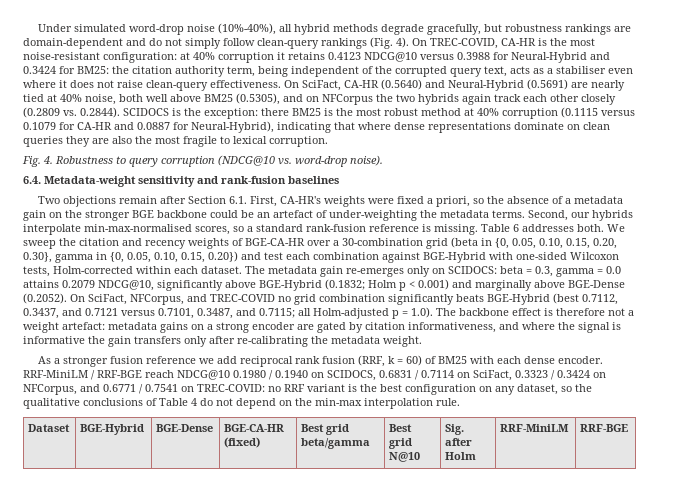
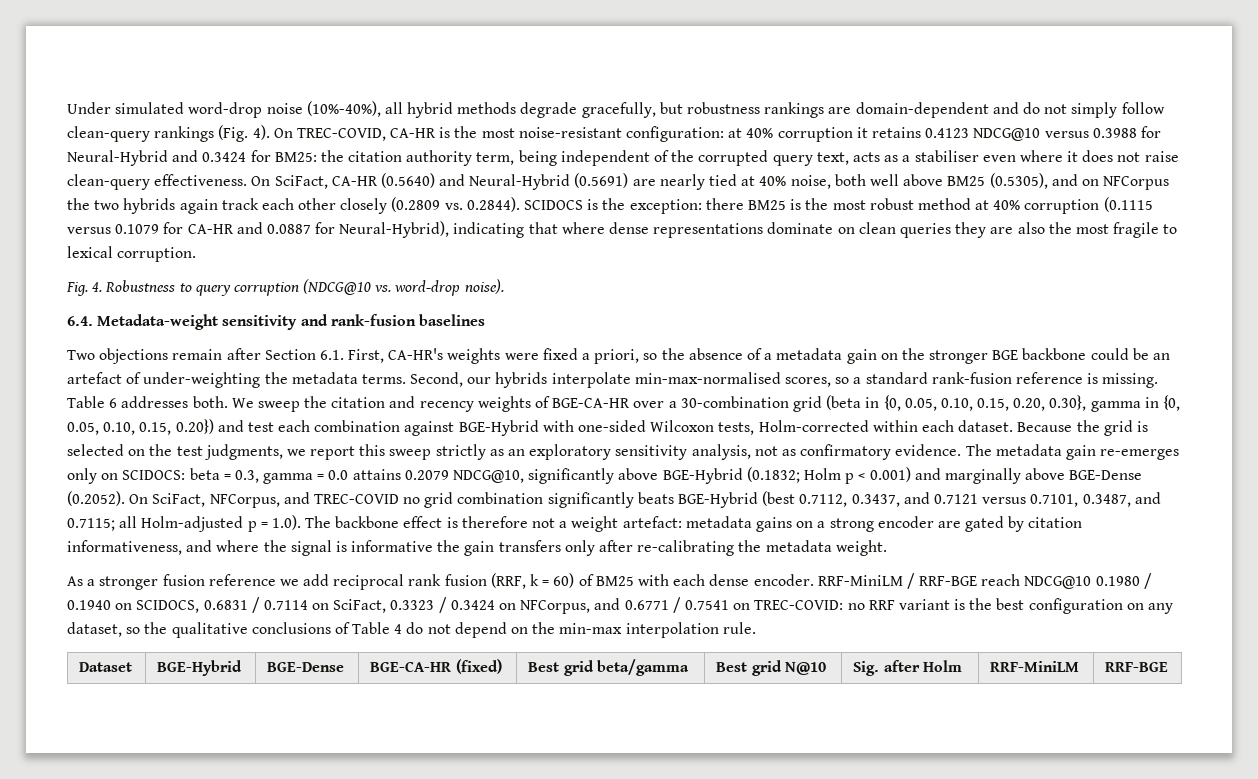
+ Because the grid is selected on the test judgments, we report this sweep strictly as an exploratory sensitivity analysis, not as confirmatory evidence.

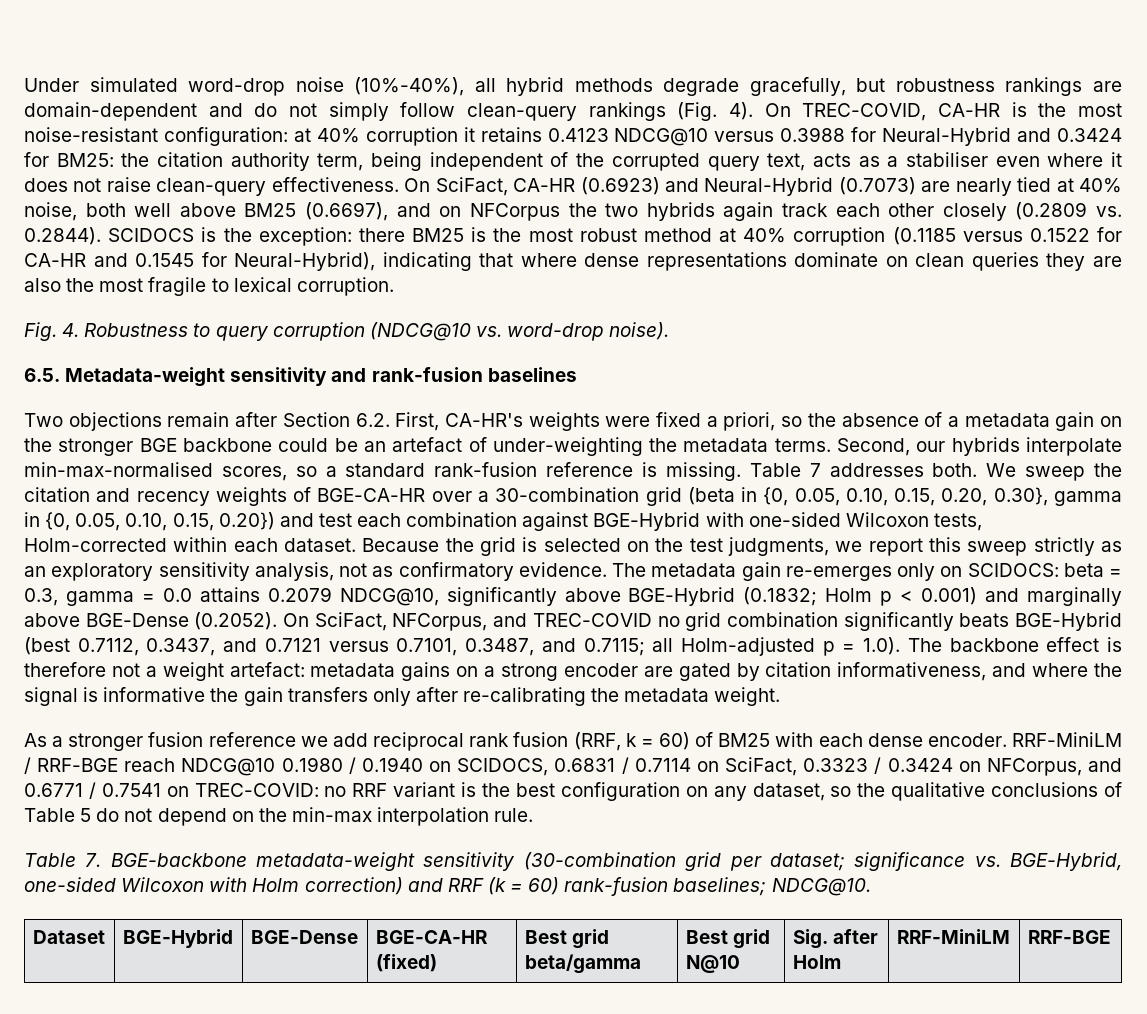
- On SciFact, CA-HR (0.5640) and Neural-Hybrid (0.5691) are nearly tied at 40% noise, both well above BM25 (0.5305), and on NFCorpus the two hybrids again track each other closely (0.2809 vs. 0.2844). SCIDOCS is the exception:
+ On SciFact, CA-HR (0.6923) and Neural-Hybrid (0.7073) are nearly tied at 40% noise, both well above BM25 (0.6697), and on NFCorpus the two hybrids again track each other closely (0.2809 vs. 0.2844). SCIDOCS is the exception:
- there BM25 is the most robust method at 40% corruption (0.1115 versus 0.1079 for CA-HR and 0.0887 for Neural-Hybrid), indicating that where dense representations dominate on clean queries they are also the most fragile to lexical corruption.
+ there BM25 is the most robust method at 40% corruption (0.1185 versus 0.1522 for CA-HR and 0.1545 for Neural-Hybrid), indicating that where dense representations dominate on clean queries they are also the most fragile to lexical corruption.
- 6.4. Metadata-weight sensitivity and rank-fusion baselines
+ 6.5. Metadata-weight sensitivity and rank-fusion baselines
- Two objections remain after Section 6.1. First, CA-HR's weights were fixed a priori, so the absence of a metadata gain on the stronger BGE backbone could be an artefact of under-weighting the metadata terms.
+ Two objections remain after Section 6.2. First, CA-HR's weights were fixed a priori, so the absence of a metadata gain on the stronger BGE backbone could be an artefact of under-weighting the metadata terms.
- Table 6 addresses both.
+ Table 7 addresses both.
- RRF-MiniLM / RRF-BGE reach NDCG@10 0.1980 / 0.1940 on SCIDOCS, 0.6831 / 0.7114 on SciFact, 0.3323 / 0.3424 on NFCorpus, and 0.6771 / 0.7541 on TREC-COVID: no RRF variant is the best configuration on any dataset, so the qualitative conclusions of Table 4 do not depend on the min-max interpolation rule.
+ RRF-MiniLM / RRF-BGE reach NDCG@10 0.1980 / 0.1940 on SCIDOCS, 0.6831 / 0.7114 on SciFact, 0.3323 / 0.3424 on NFCorpus, and 0.6771 / 0.7541 on TREC-COVID: no RRF variant is the best configuration on any dataset, so the qualitative conclusions of Table 5 do not depend on the min-max interpolation rule.
+ Table 7. BGE-backbone metadata-weight sensitivity (30-combination grid per dataset; significance vs. BGE-Hybrid, one-sided Wilcoxon with Holm correction) and RRF (k = 60) rank-fusion baselines; NDCG@10.

